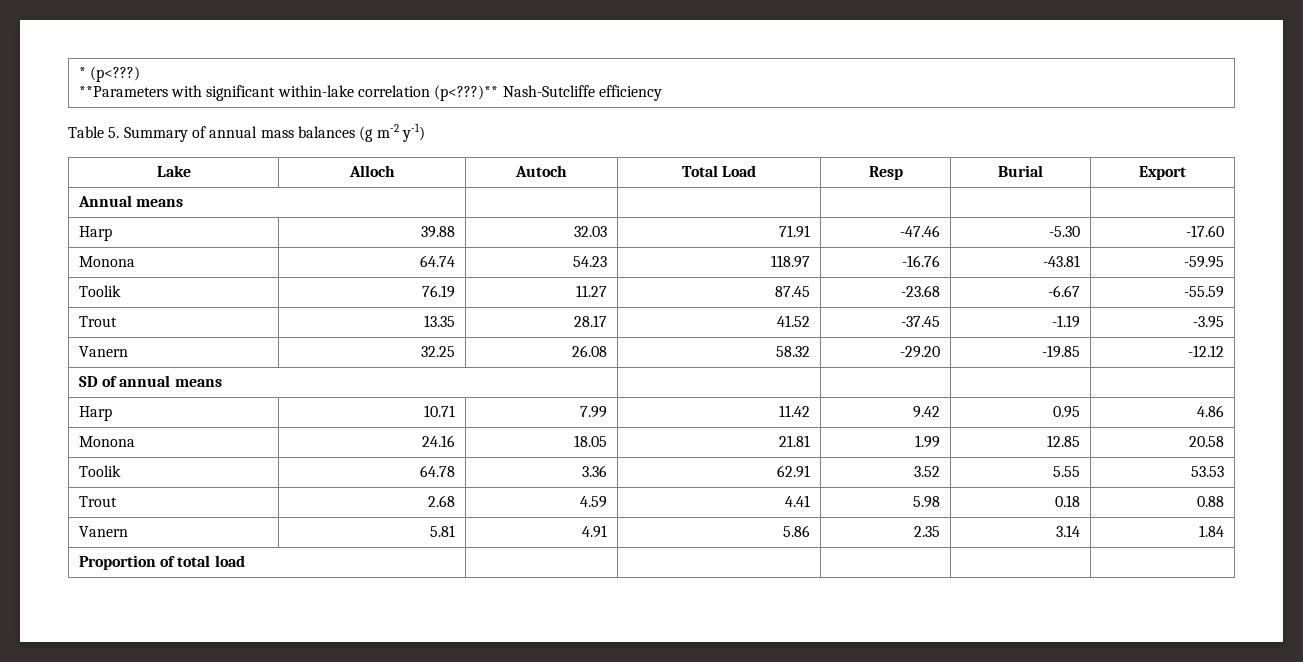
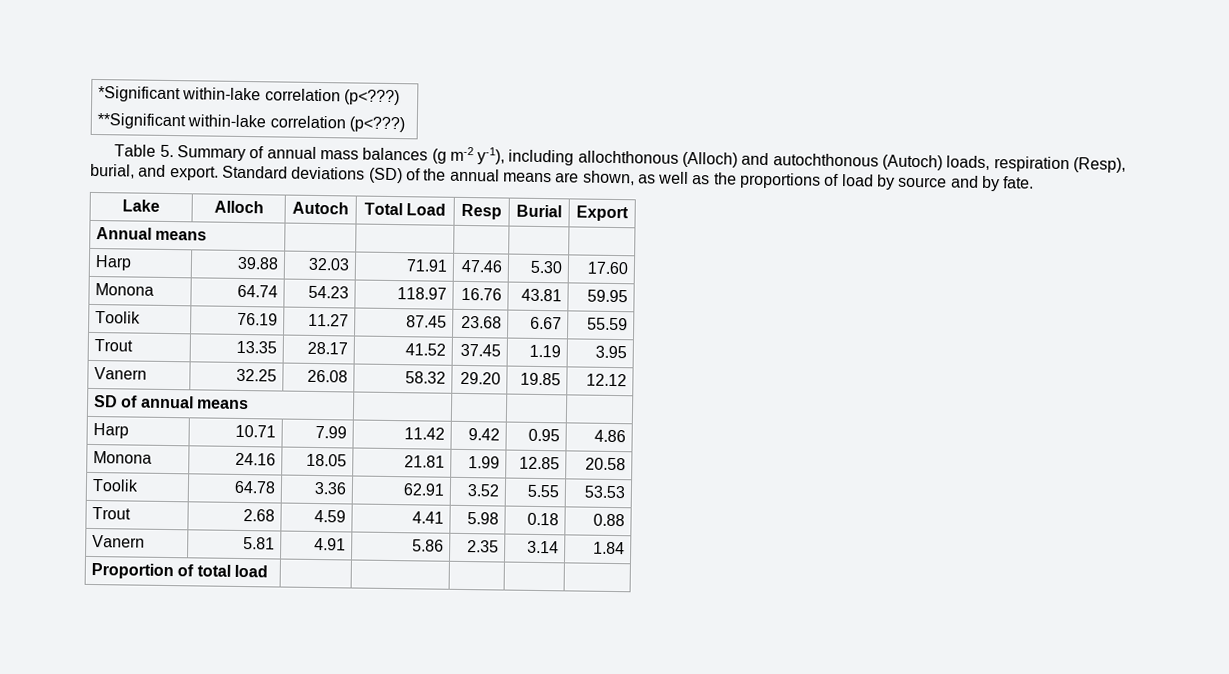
- * (p<???)
- **Parameters with significant within-lake correlation (p<???)** Nash-Sutcliffe efficiency
+ *Significant within-lake correlation (p<???)
+ **Significant within-lake correlation (p<???)
- Table 5. Summary of annual mass balances (g m-2 y-1)
+ Table 5. Summary of annual mass balances (g m-2 y-1), including allochthonous (Alloch) and autochthonous (Autoch) loads, respiration (Resp), burial, and export. Standard deviations (SD) of the annual means are shown, as well as the proportions of load by source and by fate.
- Harp | 39.88 | 32.03 | 71.91 | -47.46 | -5.30 | -17.60
+ Harp | 39.88 | 32.03 | 71.91 | 47.46 | 5.30 | 17.60
- Monona | 64.74 | 54.23 | 118.97 | -16.76 | -43.81 | -59.95
+ Monona | 64.74 | 54.23 | 118.97 | 16.76 | 43.81 | 59.95
- Toolik | 76.19 | 11.27 | 87.45 | -23.68 | -6.67 | -55.59
+ Toolik | 76.19 | 11.27 | 87.45 | 23.68 | 6.67 | 55.59
- Trout | 13.35 | 28.17 | 41.52 | -37.45 | -1.19 | -3.95
+ Trout | 13.35 | 28.17 | 41.52 | 37.45 | 1.19 | 3.95
- Vanern | 32.25 | 26.08 | 58.32 | -29.20 | -19.85 | -12.12
+ Vanern | 32.25 | 26.08 | 58.32 | 29.20 | 19.85 | 12.12

